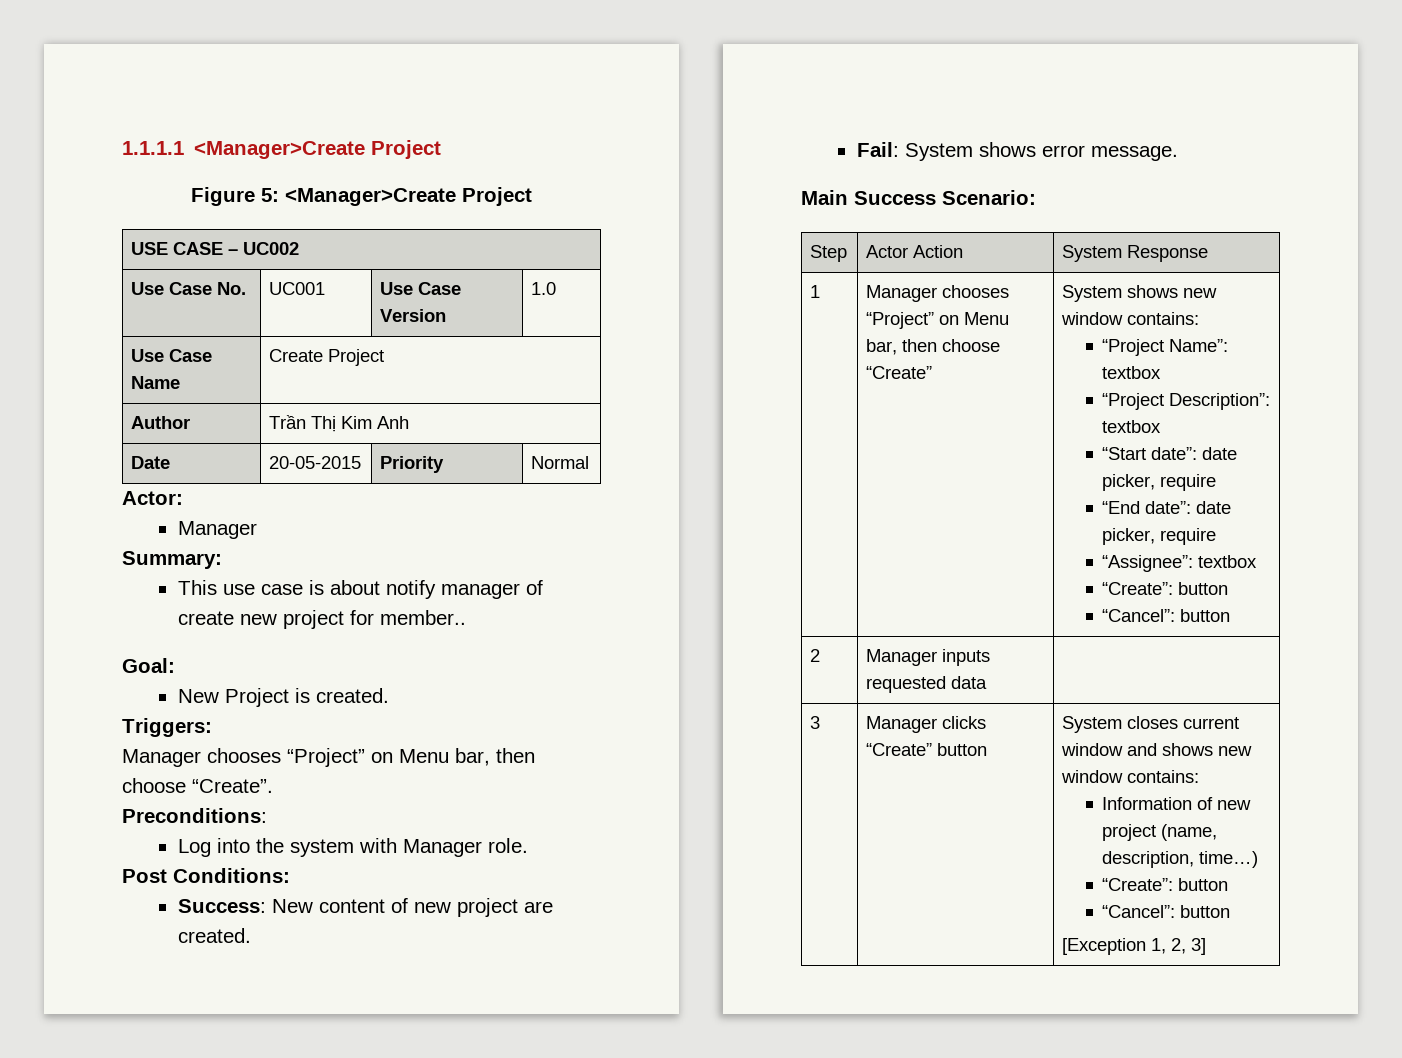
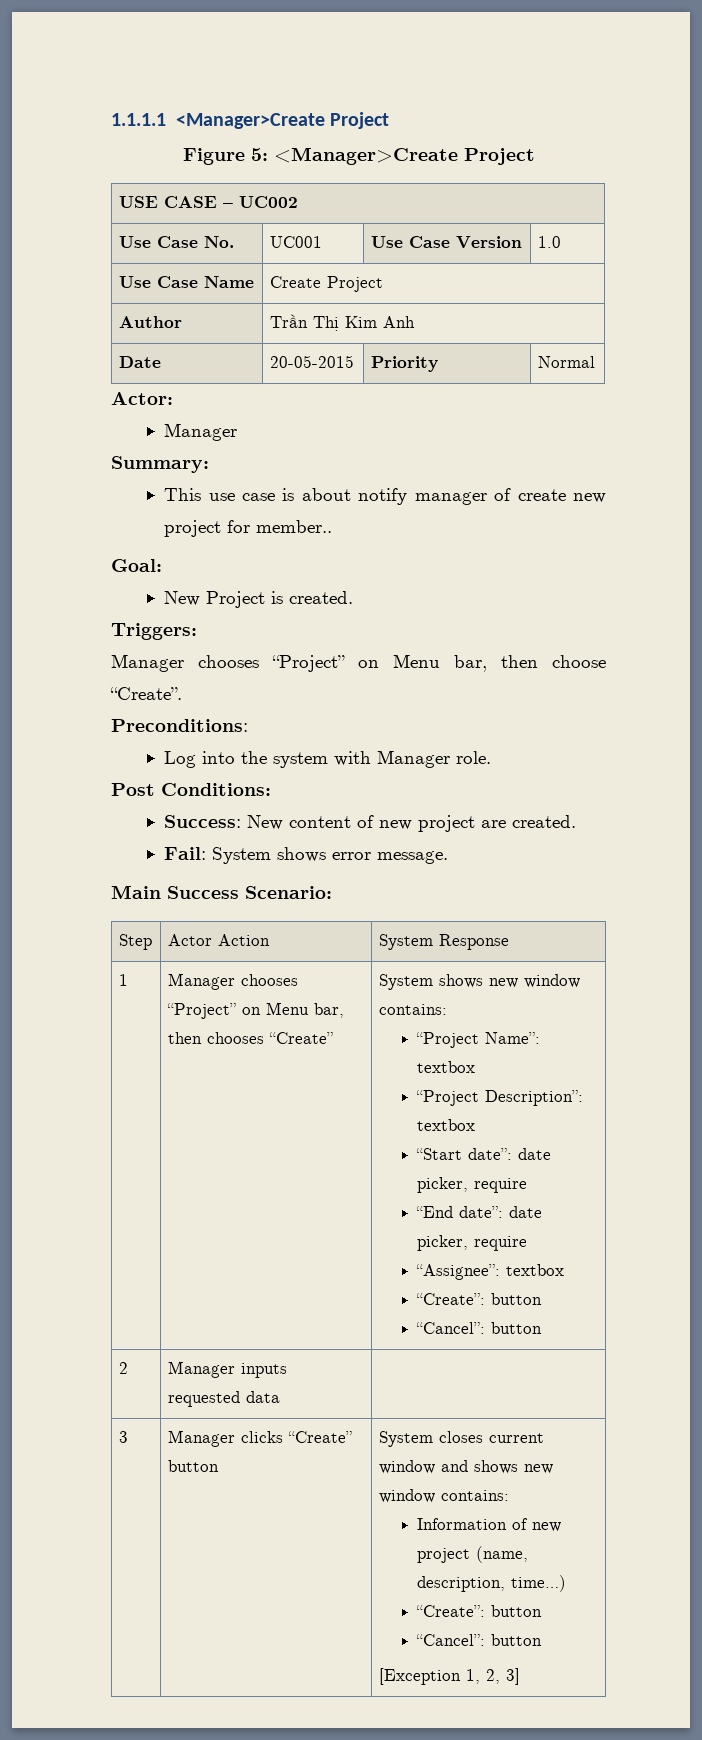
- 1 | Manager chooses “Project” on Menu bar, then choose “Create” | System shows new window contains:
+ 1 | Manager chooses “Project” on Menu bar, then chooses “Create” | System shows new window contains:

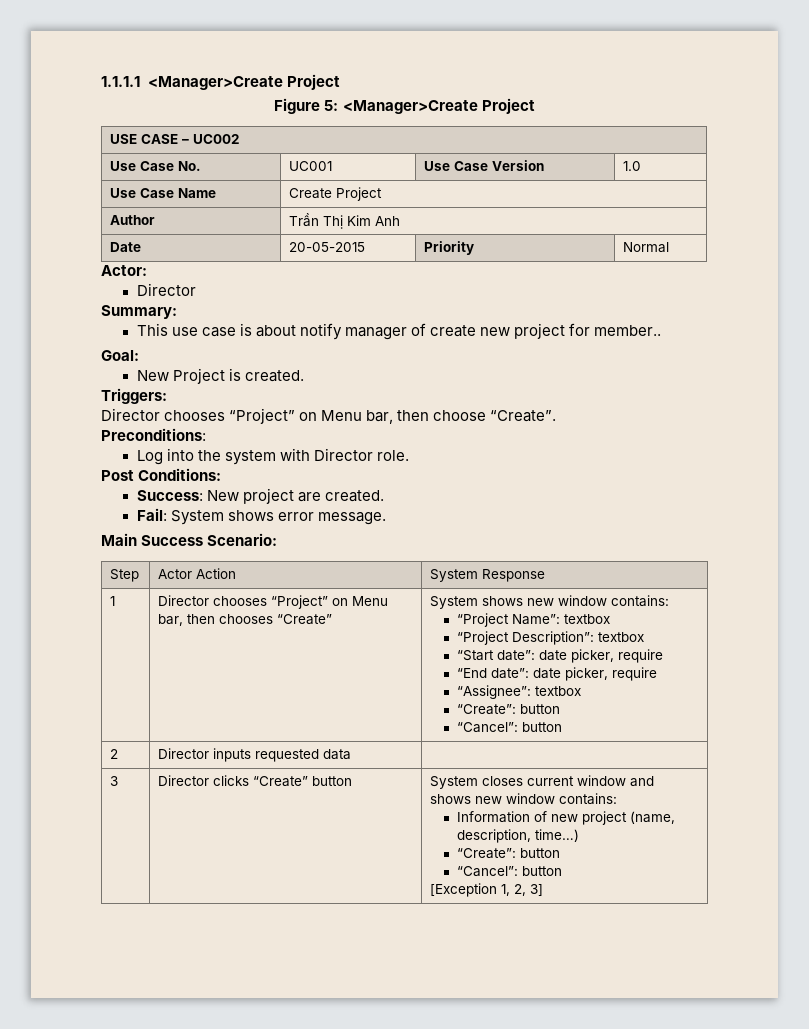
  Actor:
- Manager
+ Director
- Manager chooses “Project” on Menu bar, then choose “Create”.
+ Director chooses “Project” on Menu bar, then choose “Create”.
- Log into the system with Manager role.
+ Log into the system with Director role.
- Success: New content of new project are created.
+ Success: New project are created.
- 1 | Manager chooses “Project” on Menu bar, then chooses “Create” | System shows new window contains:
+ 1 | Director chooses “Project” on Menu bar, then chooses “Create” | System shows new window contains:
- 2 | Manager inputs requested data |
+ 2 | Director inputs requested data |
- 3 | Manager clicks “Create” button | System closes current window and shows new window contains:
+ 3 | Director clicks “Create” button | System closes current window and shows new window contains:

